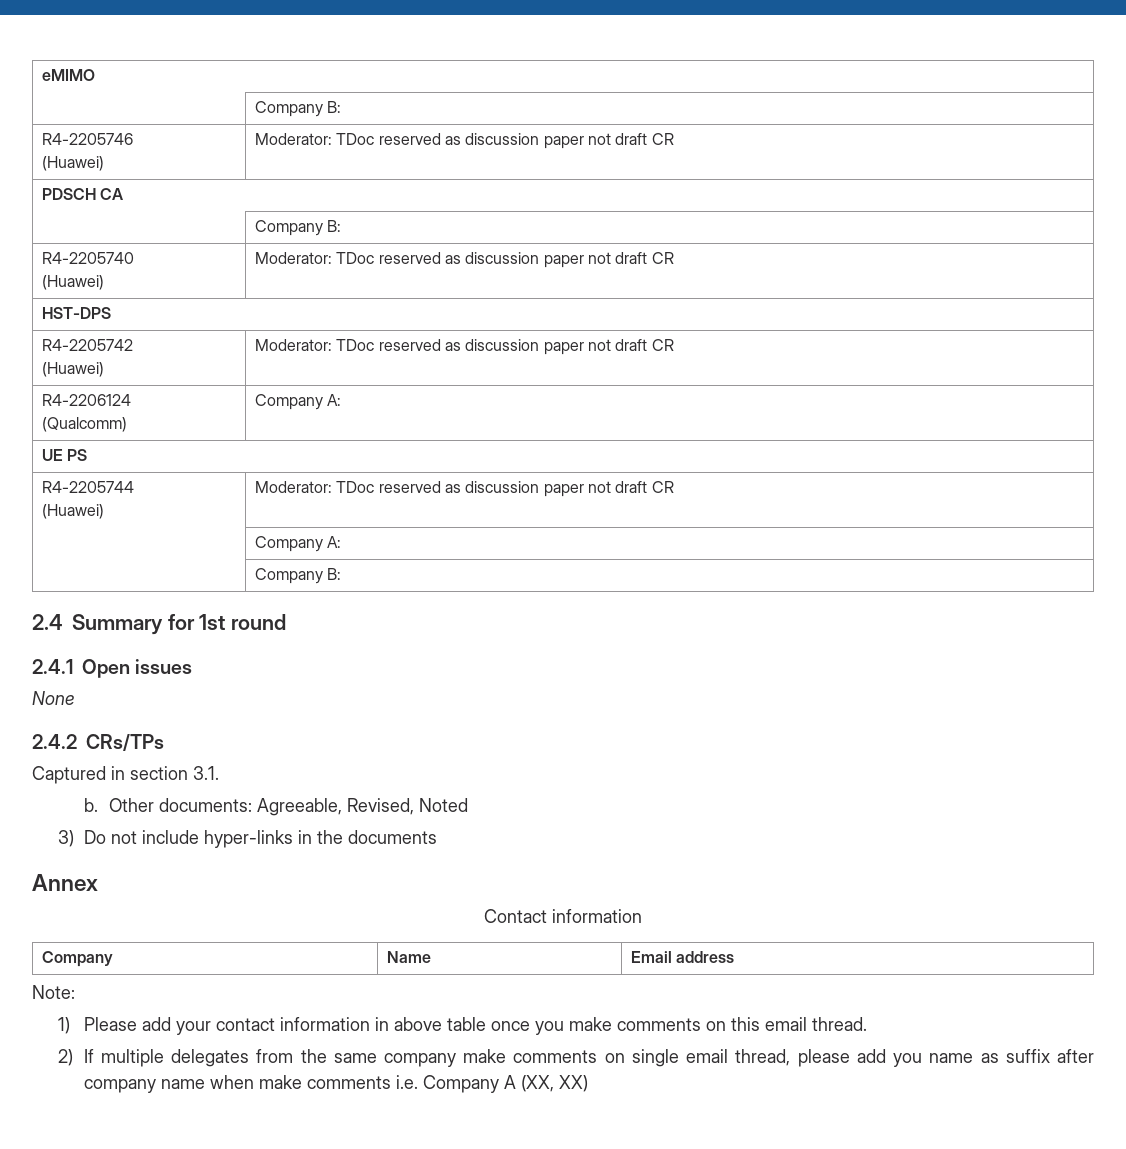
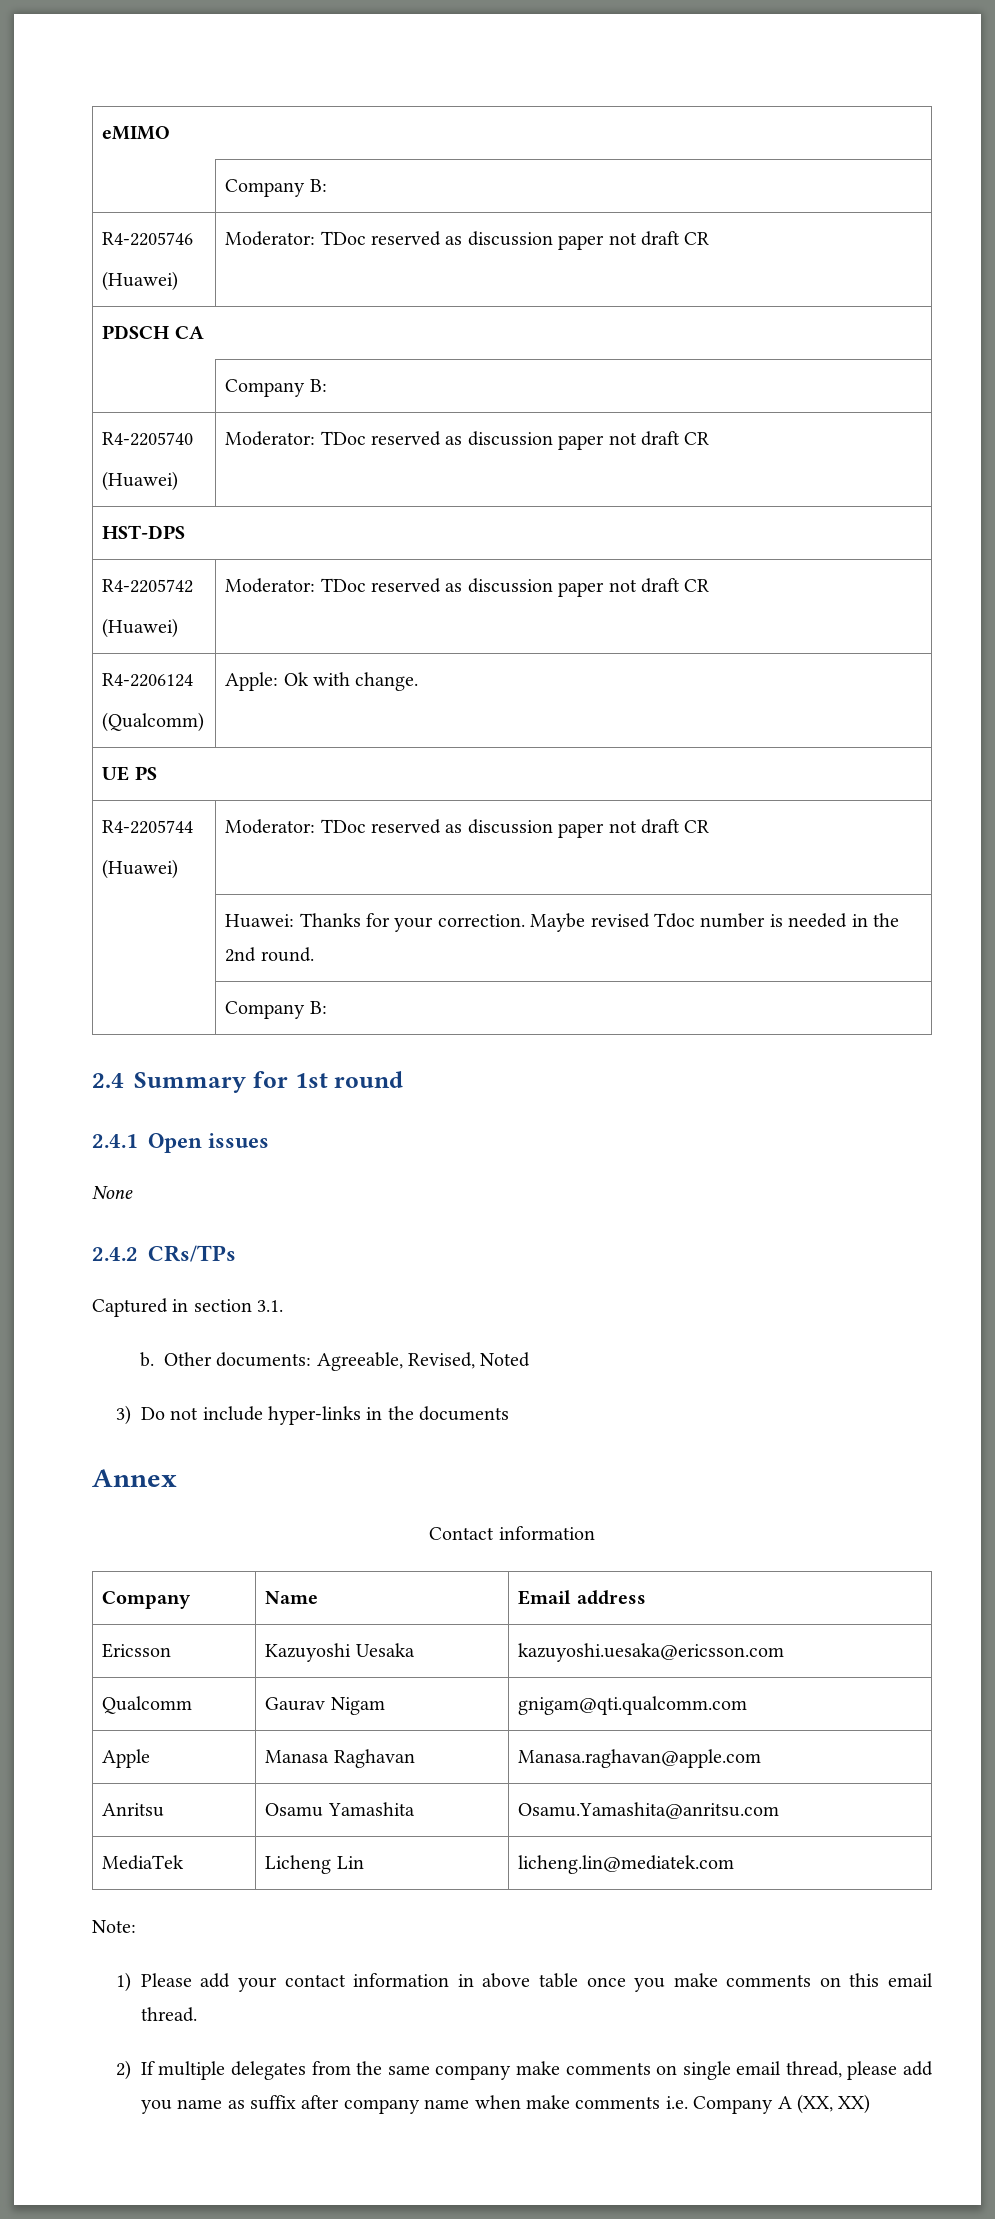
  R4-2206124
- (Qualcomm) | Company A:
+ (Qualcomm) | Apple: Ok with change.
  R4-2205744
  (Huawei) | Moderator: TDoc reserved as discussion paper not draft CR
- | Company A:
+ | Huawei: Thanks for your correction. Maybe revised Tdoc number is needed in the 2nd round.
+ Ericsson | Kazuyoshi Uesaka | kazuyoshi.uesaka@ericsson.com
+ Qualcomm | Gaurav Nigam | gnigam@qti.qualcomm.com
+ Apple | Manasa Raghavan | Manasa.raghavan@apple.com
+ Anritsu | Osamu Yamashita | Osamu.Yamashita@anritsu.com
+ MediaTek | Licheng Lin | licheng.lin@mediatek.com

